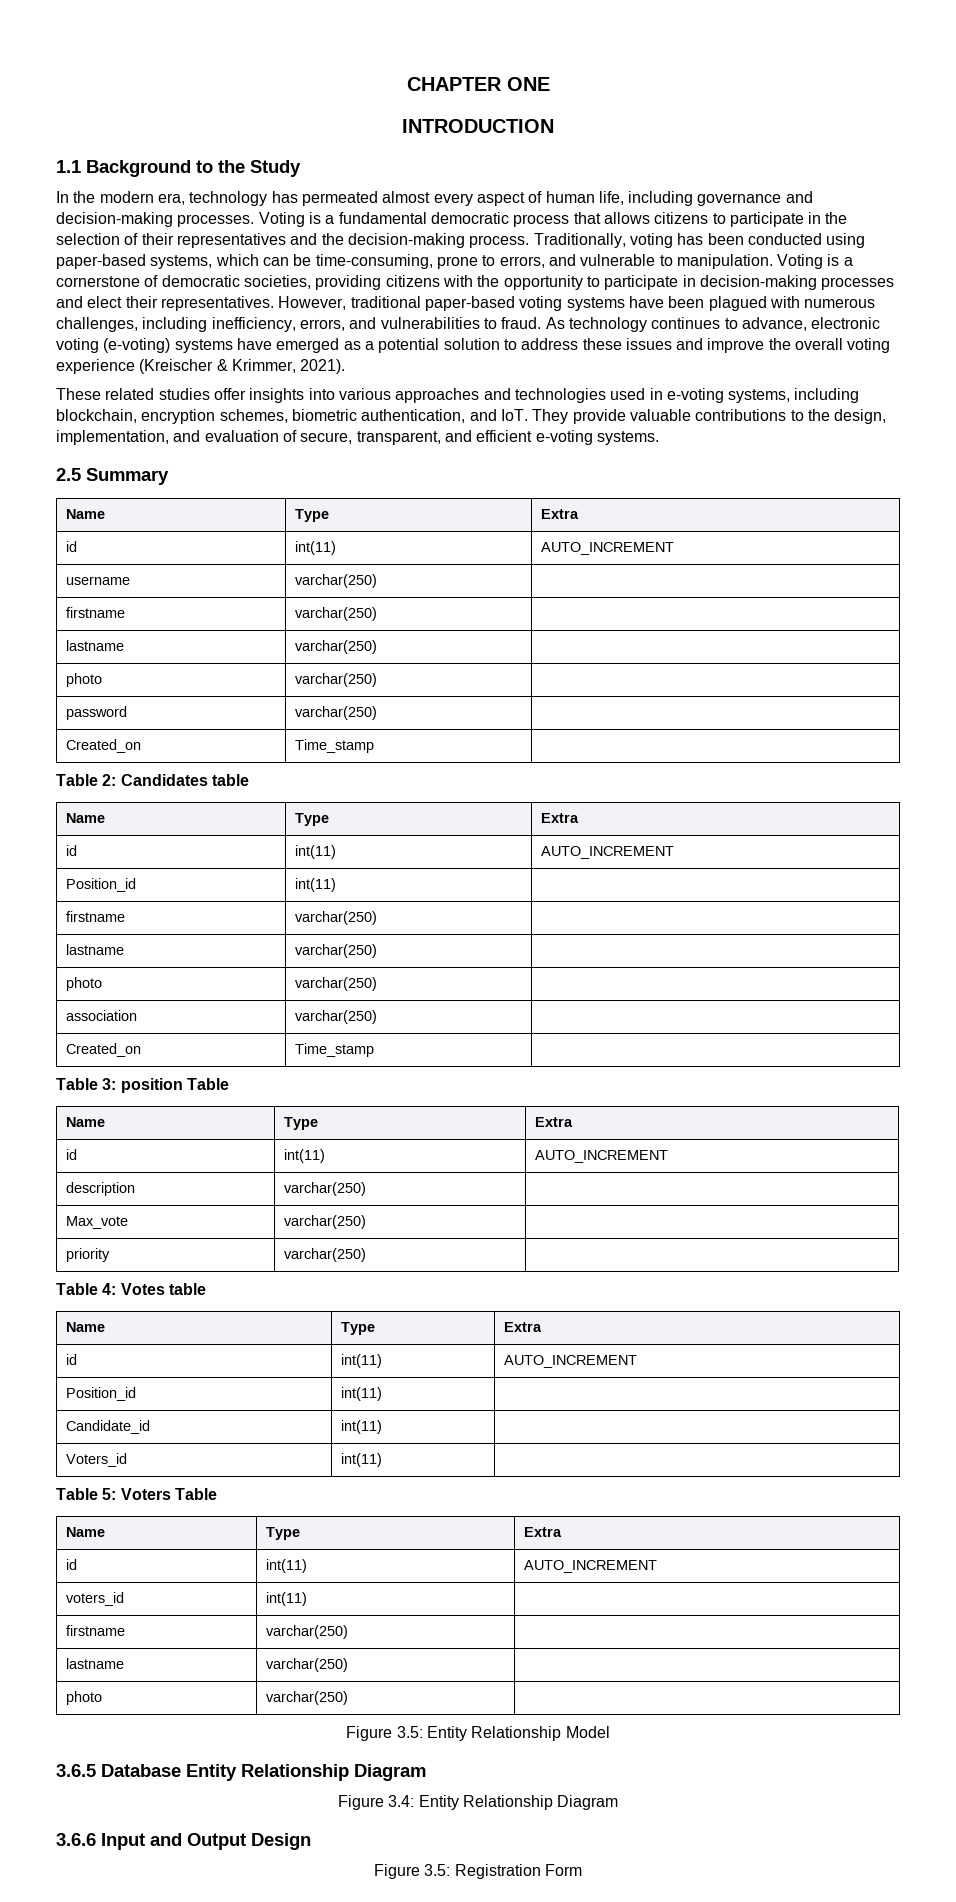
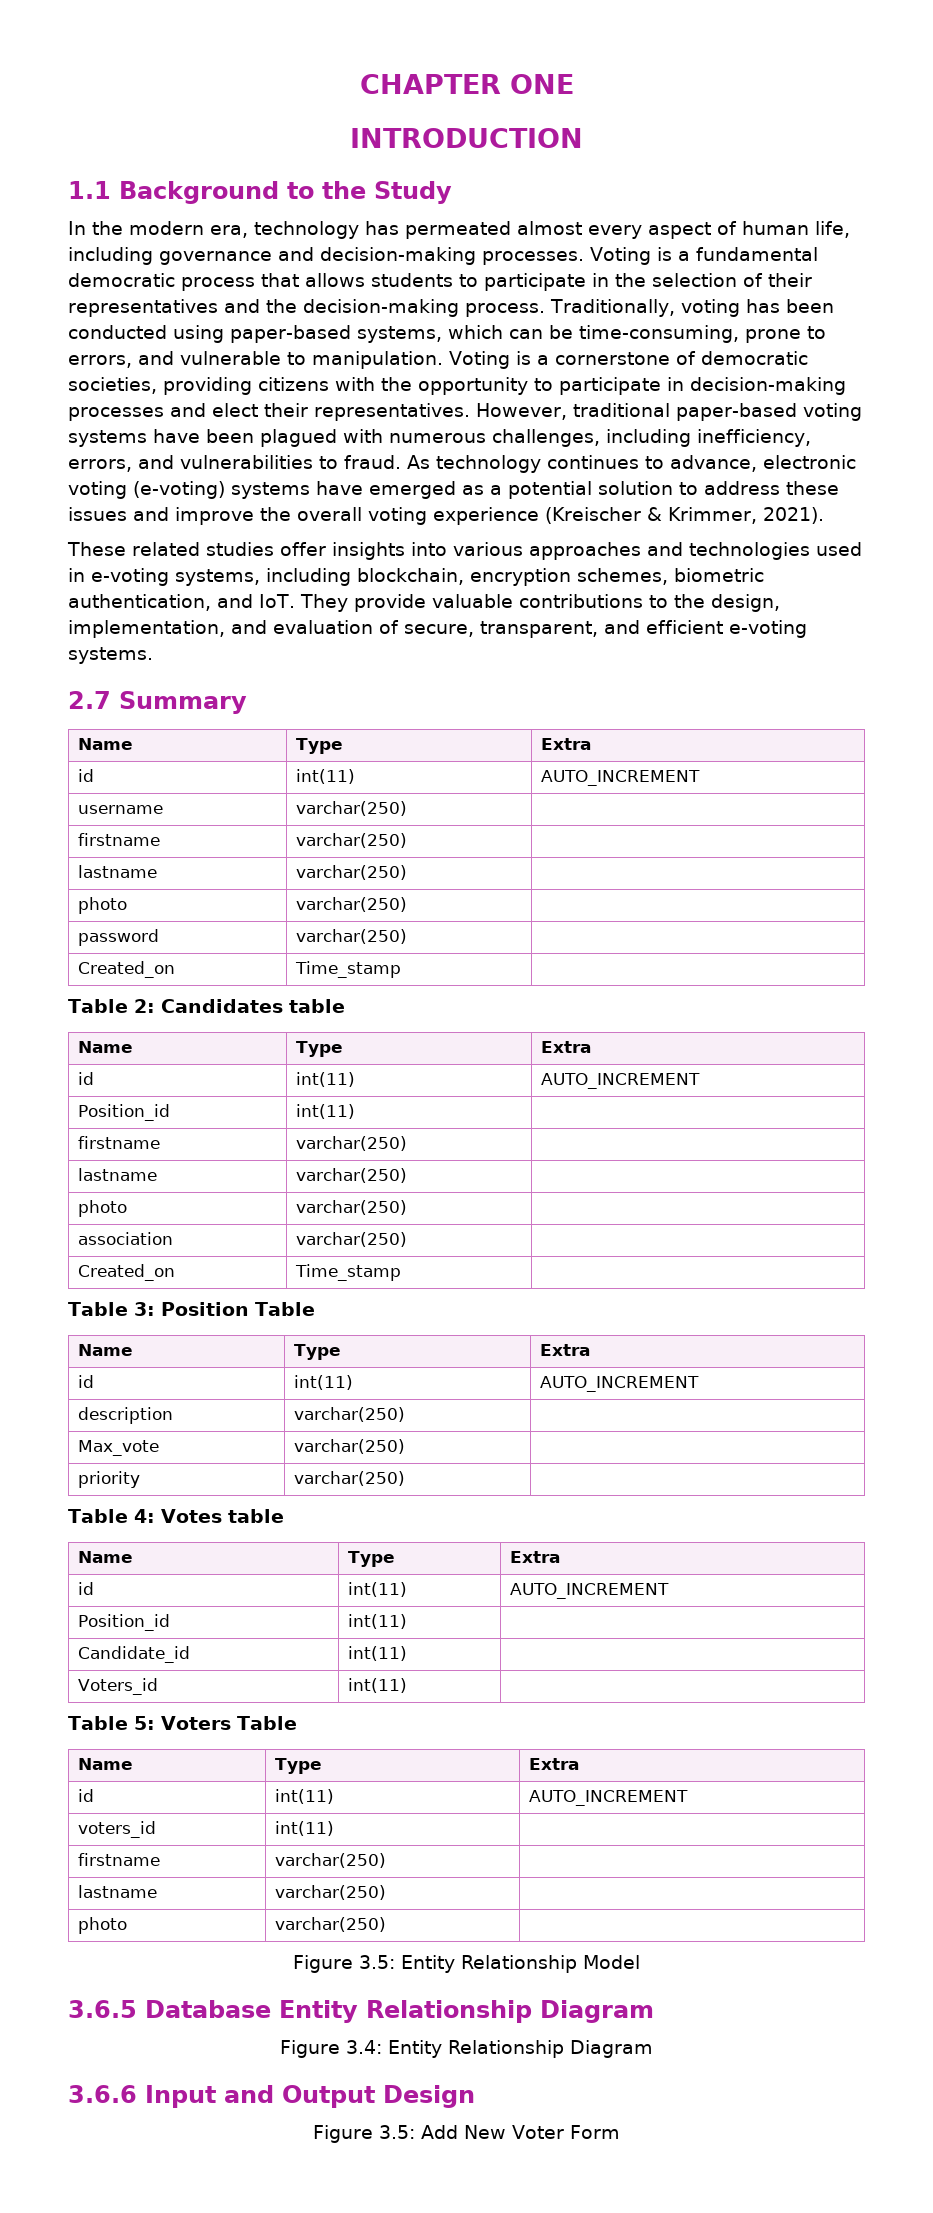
- Voting is a fundamental democratic process that allows citizens to participate in the selection of their representatives and the decision-making process.
+ Voting is a fundamental democratic process that allows students to participate in the selection of their representatives and the decision-making process.
- 2.5 Summary
+ 2.7 Summary
- Table 3: position Table
+ Table 3: Position Table
- Figure 3.5: Registration Form
+ Figure 3.5: Add New Voter Form

